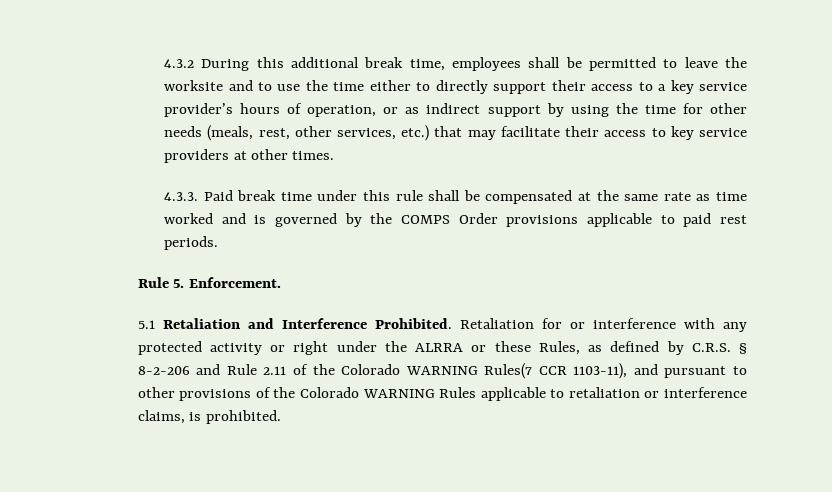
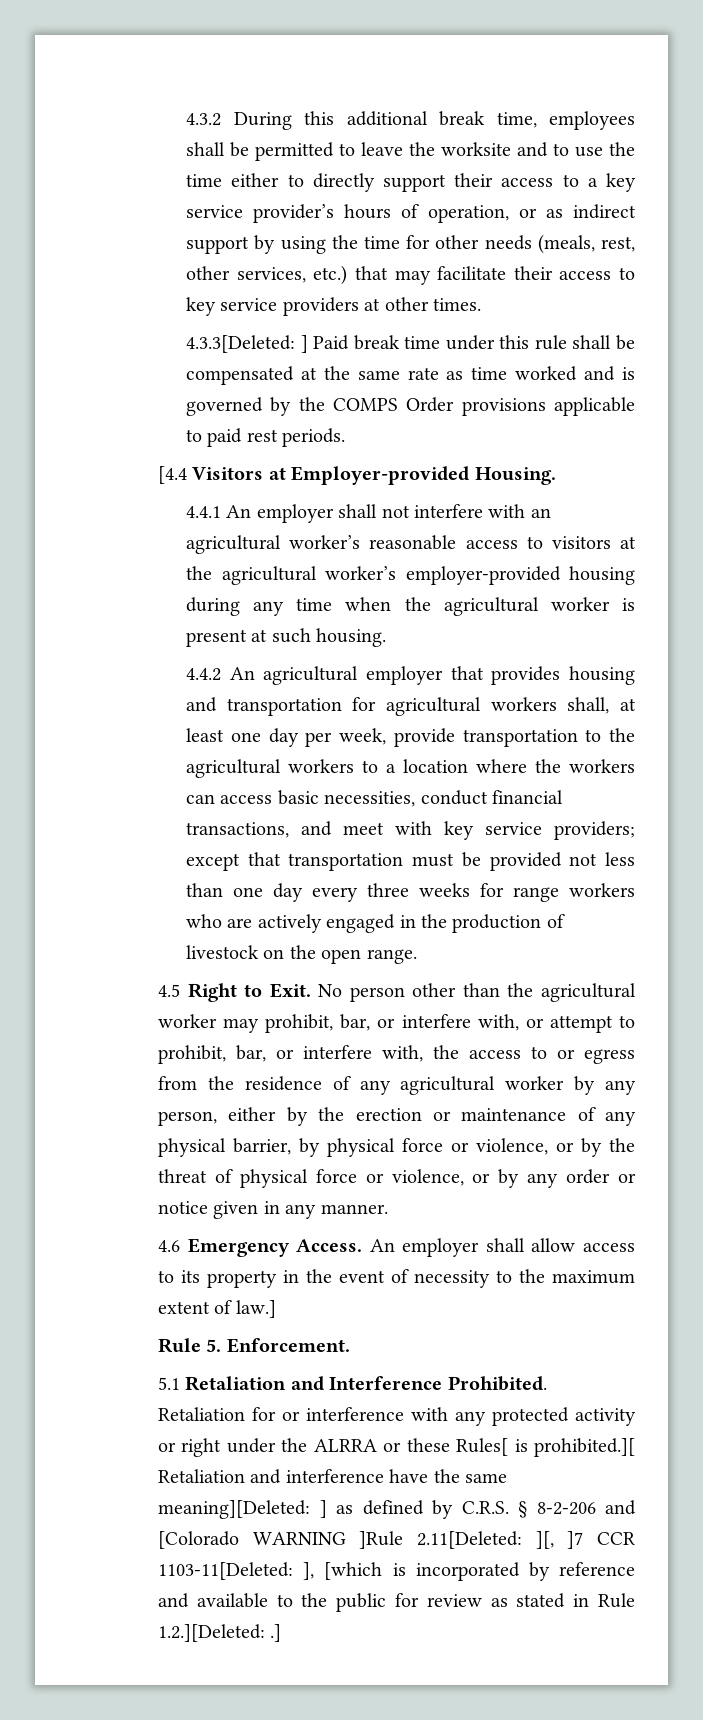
- 4.3.3. Paid break time under this rule shall be compensated at the same rate as time worked and is governed by the COMPS Order provisions applicable to paid rest periods.
+ 4.3.3[Deleted: ] Paid break time under this rule shall be compensated at the same rate as time worked and is governed by the COMPS Order provisions applicable to paid rest periods.
+ [4.4 Visitors at Employer-provided Housing.
+ 4.4.1 An employer shall not interfere with an agricultural worker’s reasonable access to visitors at the agricultural worker’s employer-provided housing during any time when the agricultural worker is present at such housing.
+ 4.4.2 An agricultural employer that provides housing and transportation for agricultural workers shall, at least one day per week, provide transportation to the agricultural workers to a location where the workers can access basic necessities, conduct financial transactions, and meet with key service providers; except that transportation must be provided not less than one day every three weeks for range workers who are actively engaged in the production of livestock on the open range.
+ 4.5 Right to Exit. No person other than the agricultural worker may prohibit, bar, or interfere with, or attempt to prohibit, bar, or interfere with, the access to or egress from the residence of any agricultural worker by any person, either by the erection or maintenance of any physical barrier, by physical force or violence, or by the threat of physical force or violence, or by any order or notice given in any manner.
+ 4.6 Emergency Access. An employer shall allow access to its property in the event of necessity to the maximum extent of law.]
- Retaliation for or interference with any protected activity or right under the ALRRA or these Rules, as defined by C.R.S. § 8-2-206 and Rule 2.11 of the Colorado WARNING Rules(7 CCR 1103-11), and pursuant to other provisions of the Colorado WARNING Rules applicable to retaliation or interference claims, is prohibited.
+ Retaliation for or interference with any protected activity or right under the ALRRA or these Rules[ is prohibited.][ Retaliation and interference have the same meaning][Deleted: ] as defined by C.R.S. § 8-2-206 and [Colorado WARNING ]Rule 2.11[Deleted: ][, ]7 CCR 1103-11[Deleted: ], [which is incorporated by reference and available to the public for review as stated in Rule 1.2.][Deleted: .]

